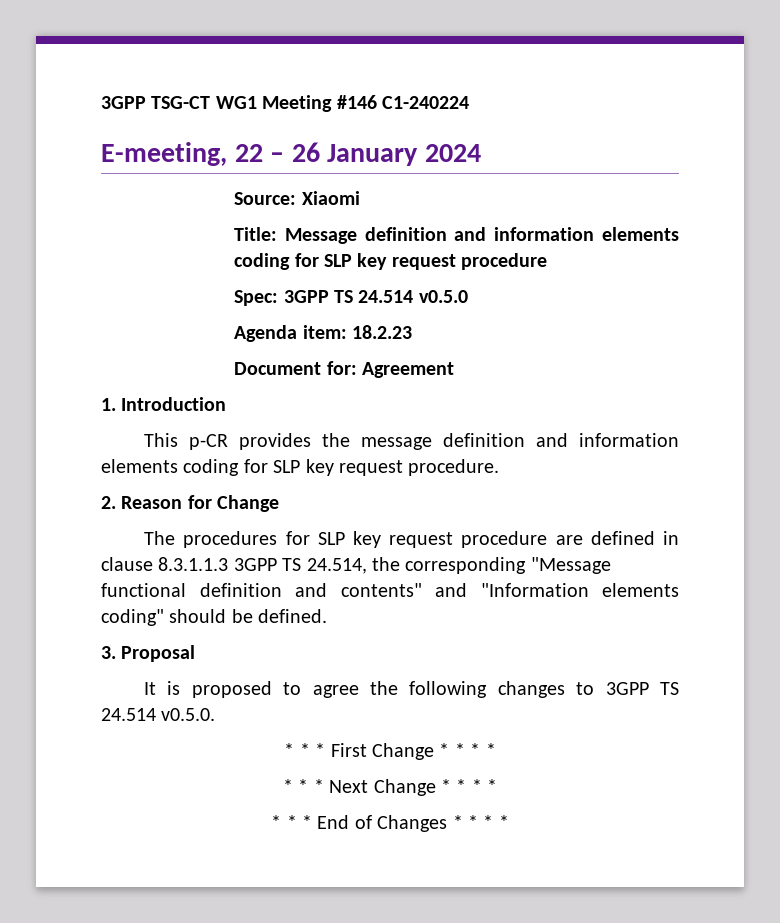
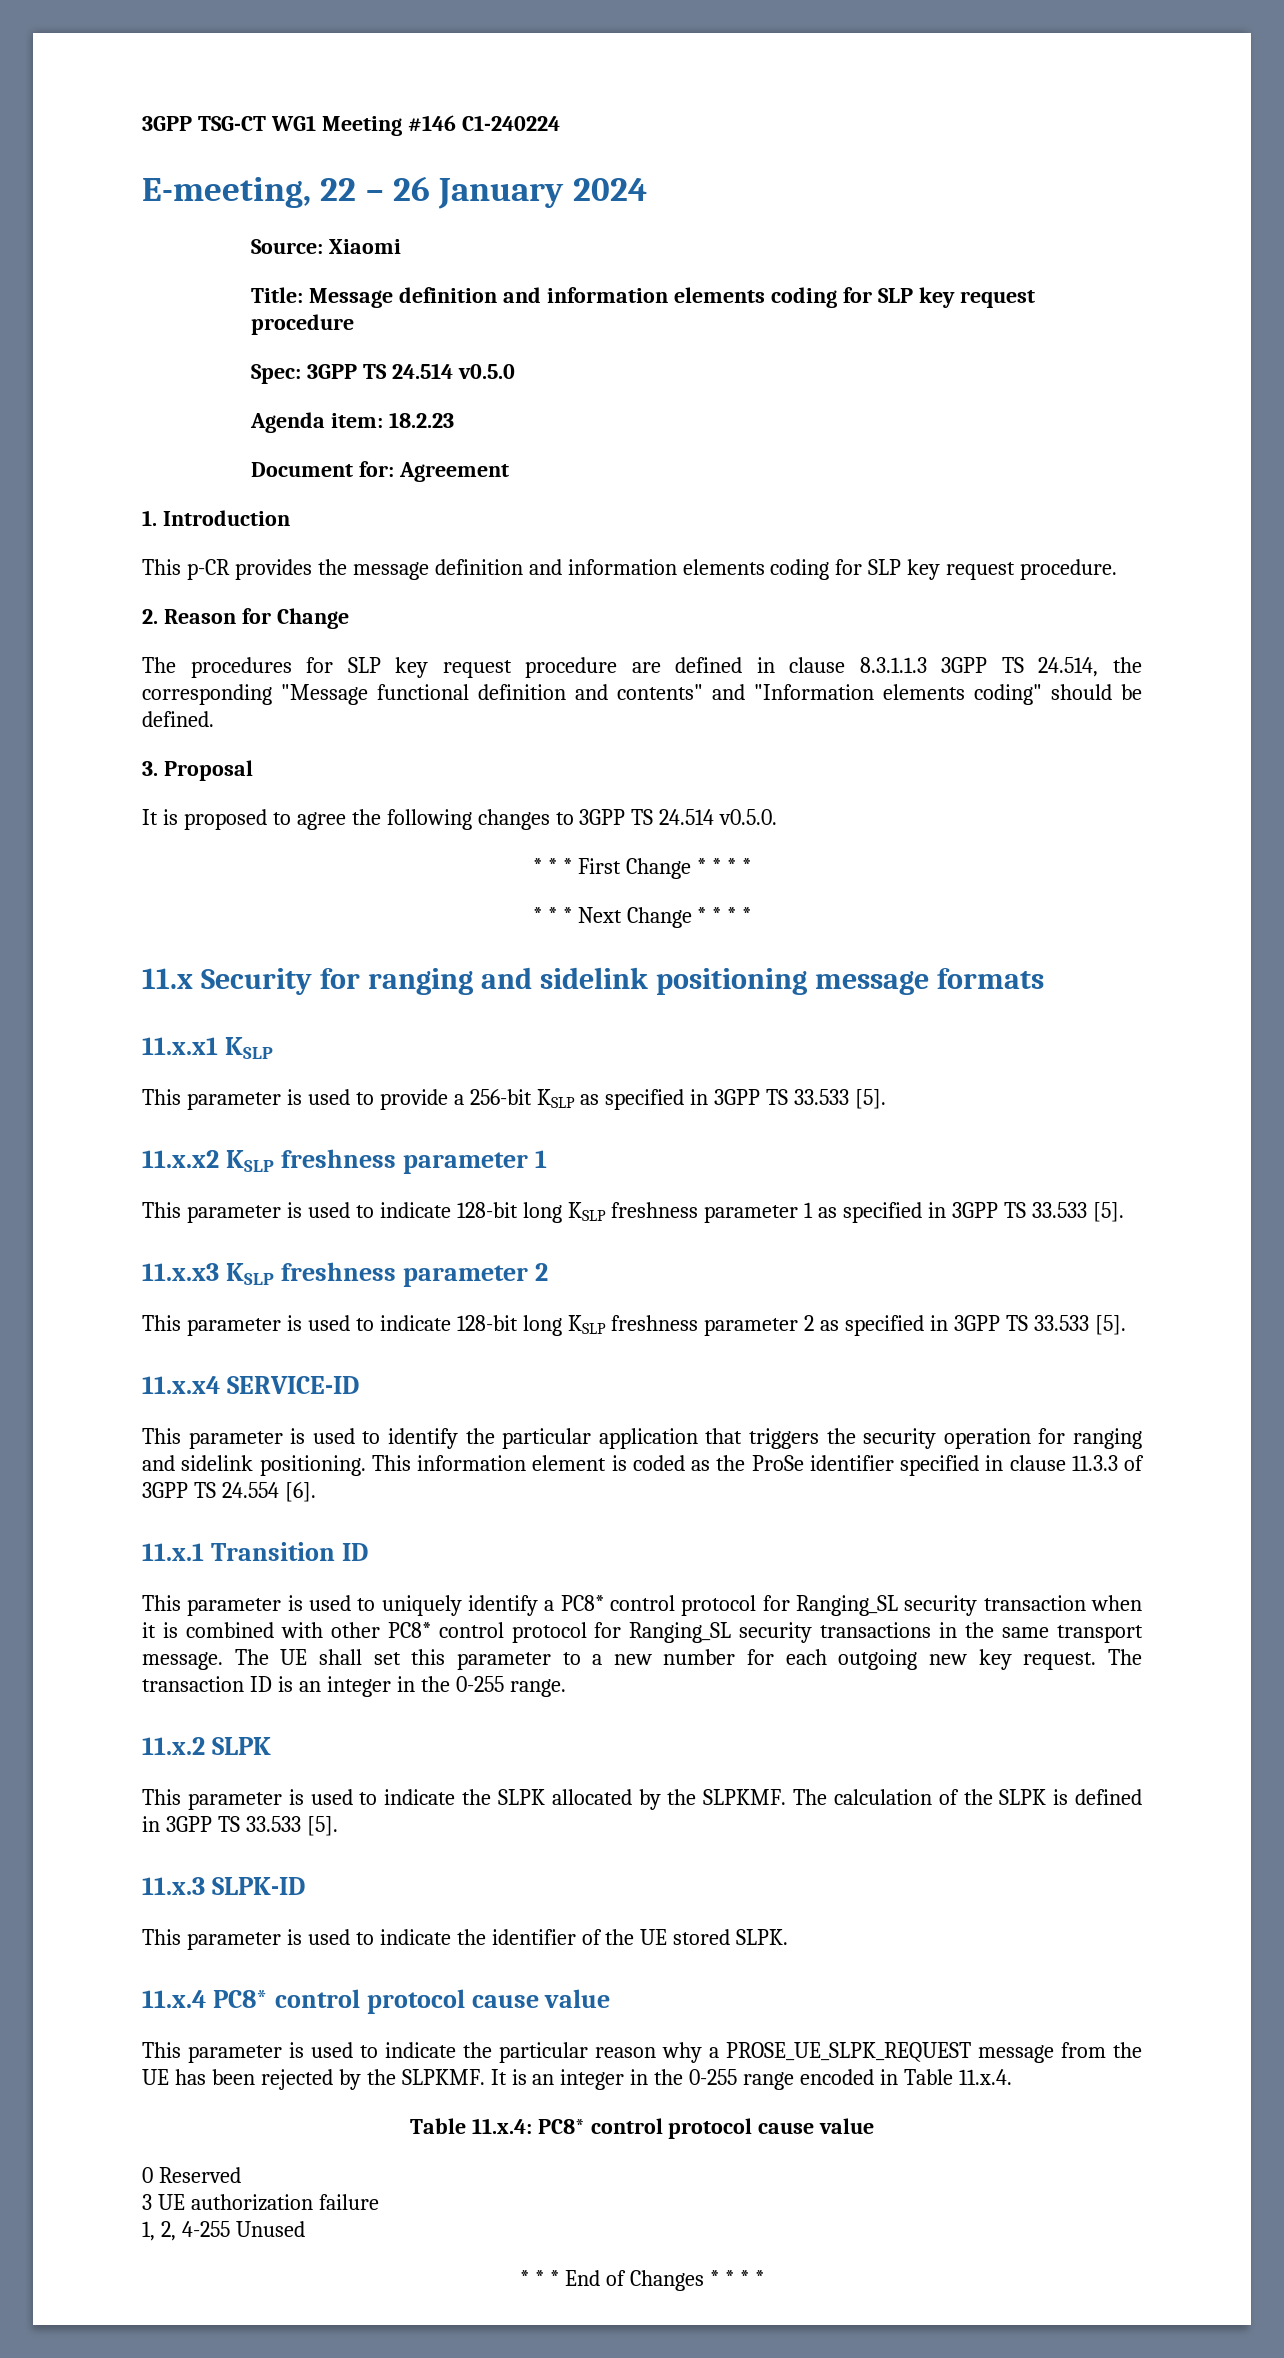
+ 11.x Security for ranging and sidelink positioning message formats
+ 11.x.x1 KSLP
+ This parameter is used to provide a 256-bit KSLP as specified in 3GPP TS 33.533 [5].
+ 11.x.x2 KSLP freshness parameter 1
+ This parameter is used to indicate 128-bit long KSLP freshness parameter 1 as specified in 3GPP TS 33.533 [5].
+ 11.x.x3 KSLP freshness parameter 2
+ This parameter is used to indicate 128-bit long KSLP freshness parameter 2 as specified in 3GPP TS 33.533 [5].
+ 11.x.x4 SERVICE-ID
+ This parameter is used to identify the particular application that triggers the security operation for ranging and sidelink positioning. This information element is coded as the ProSe identifier specified in clause 11.3.3 of 3GPP TS 24.554 [6].
+ 11.x.1 Transition ID
+ This parameter is used to uniquely identify a PC8* control protocol for Ranging_SL security transaction when it is combined with other PC8* control protocol for Ranging_SL security transactions in the same transport message. The UE shall set this parameter to a new number for each outgoing new key request. The transaction ID is an integer in the 0-255 range.
+ 11.x.2 SLPK
+ This parameter is used to indicate the SLPK allocated by the SLPKMF. The calculation of the SLPK is defined in 3GPP TS 33.533 [5].
+ 11.x.3 SLPK-ID
+ This parameter is used to indicate the identifier of the UE stored SLPK.
+ 11.x.4 PC8* control protocol cause value
+ This parameter is used to indicate the particular reason why a PROSE_UE_SLPK_REQUEST message from the UE has been rejected by the SLPKMF. It is an integer in the 0-255 range encoded in Table 11.x.4.
+ Table 11.x.4: PC8* control protocol cause value
+ 0 Reserved
+ 3 UE authorization failure
+ 1, 2, 4-255 Unused

